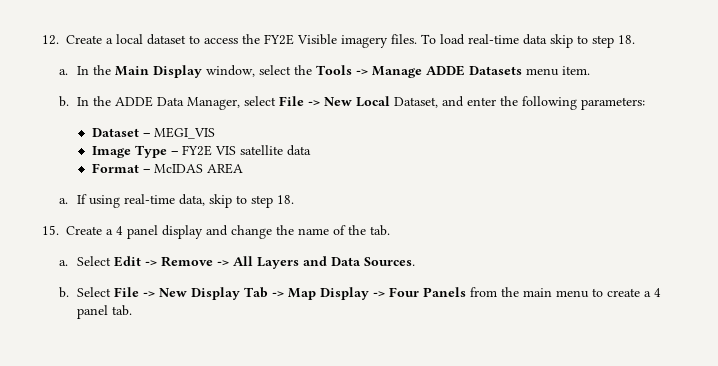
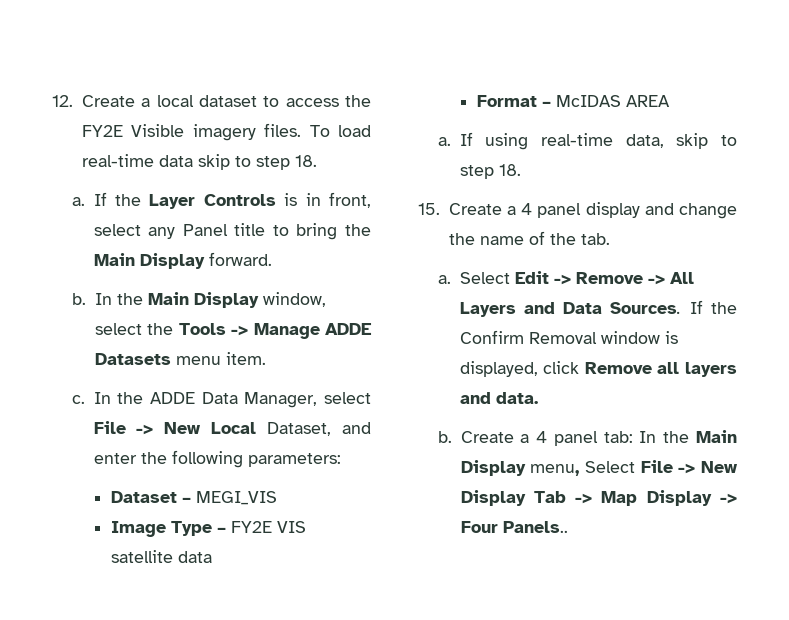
+ If the Layer Controls is in front, select any Panel title to bring the Main Display forward.
+ b.
  In the Main Display window, select the Tools -> Manage ADDE Datasets menu item.
- b.
+ c.
- Select Edit -> Remove -> All Layers and Data Sources.
- b. Select File -> New Display Tab -> Map Display -> Four Panels from the main menu to create a 4 panel tab.
+ Select Edit -> Remove -> All Layers and Data Sources. If the Confirm Removal window is displayed, click Remove all layers and data.
+ b. Create a 4 panel tab: In the Main Display menu, Select File -> New Display Tab -> Map Display -> Four Panels..

